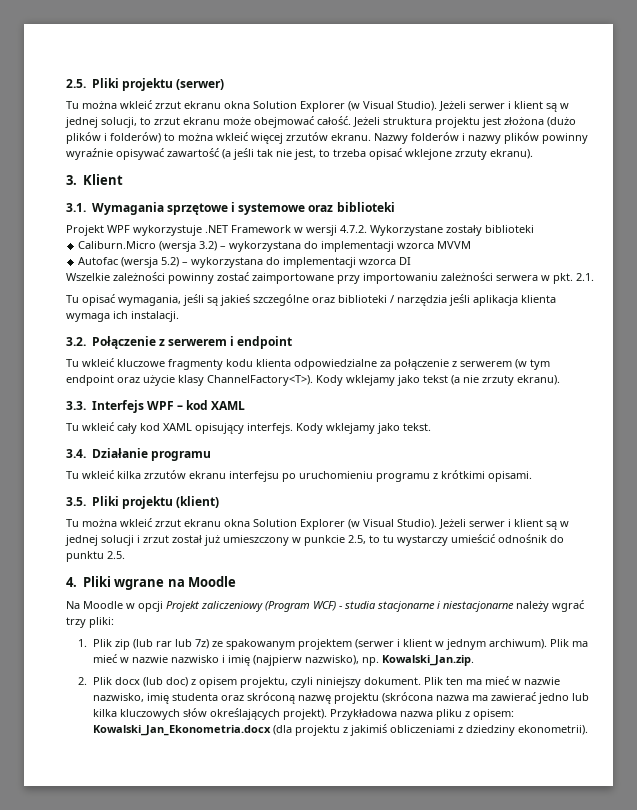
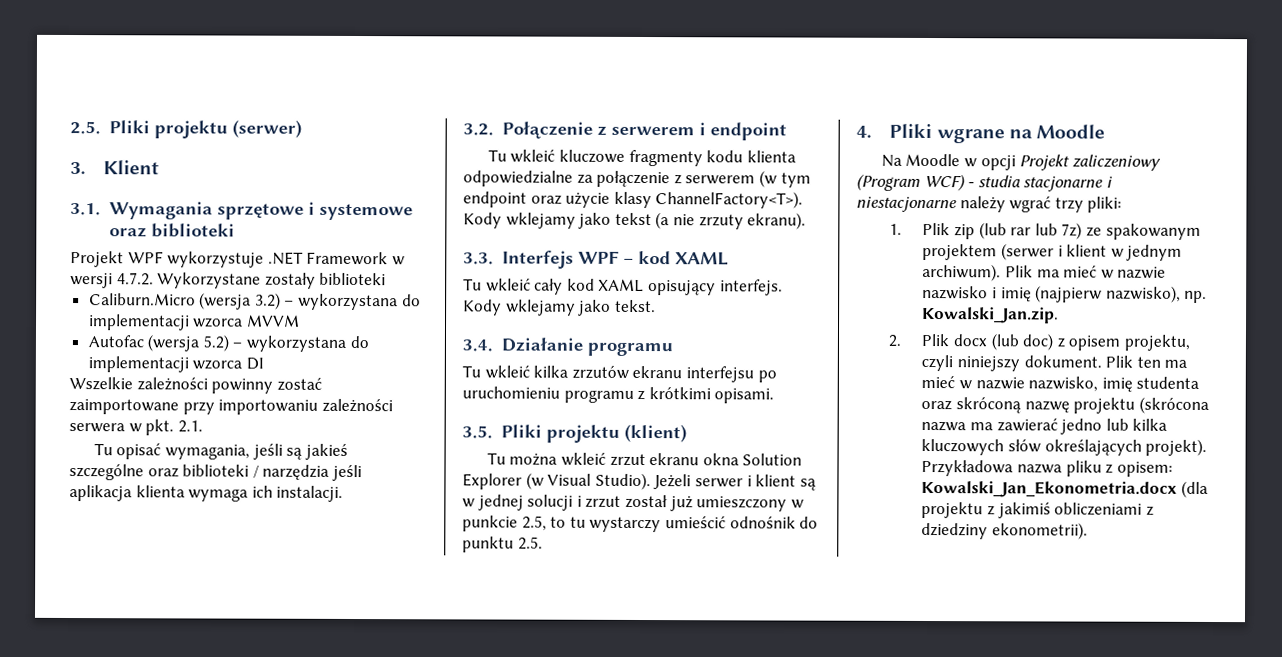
- Tu można wkleić zrzut ekranu okna Solution Explorer (w Visual Studio). Jeżeli serwer i klient są w jednej solucji, to zrzut ekranu może obejmować całość. Jeżeli struktura projektu jest złożona (dużo plików i folderów) to można wkleić więcej zrzutów ekranu. Nazwy folderów i nazwy plików powinny wyraźnie opisywać zawartość (a jeśli tak nie jest, to trzeba opisać wklejone zrzuty ekranu).

